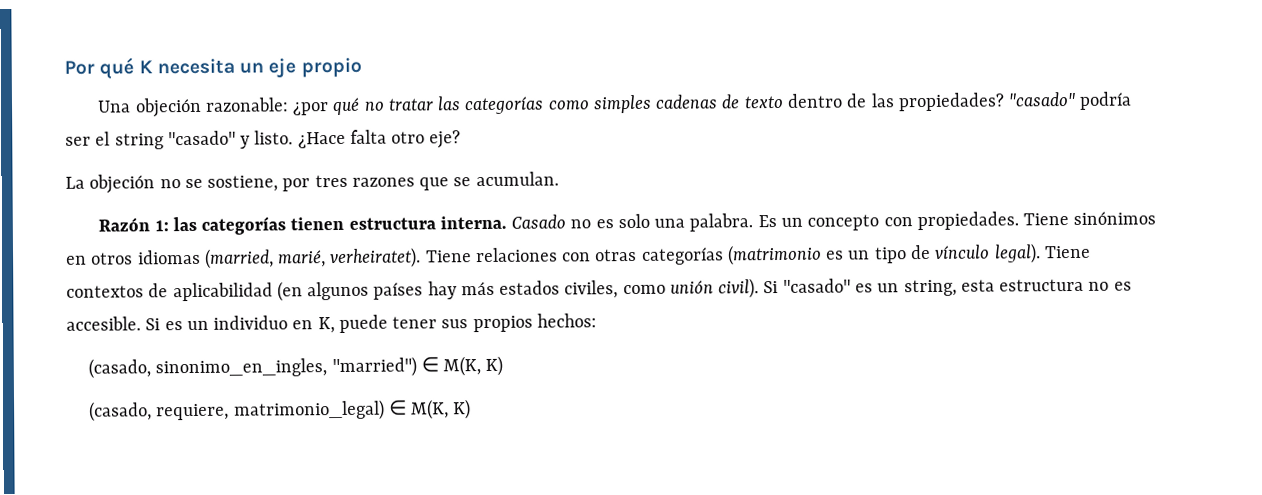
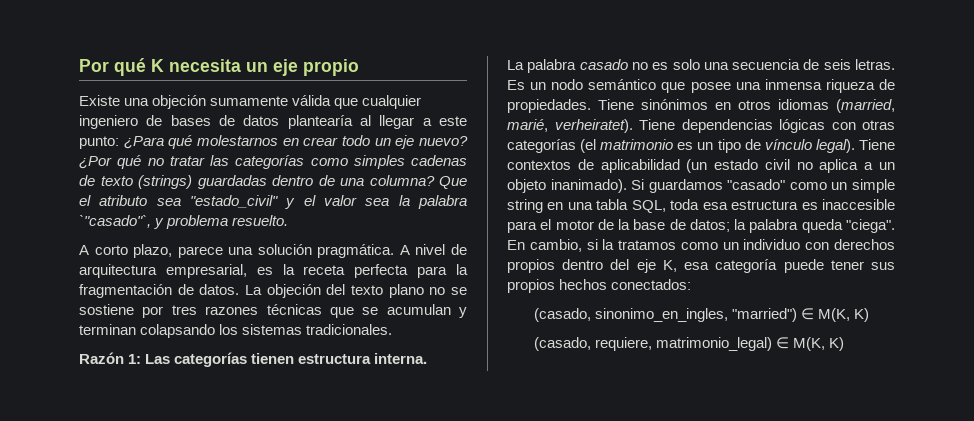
- Una objeción razonable: ¿por qué no tratar las categorías como simples cadenas de texto dentro de las propiedades? "casado" podría ser el string "casado" y listo. ¿Hace falta otro eje?
- La objeción no se sostiene, por tres razones que se acumulan.
+ Existe una objeción sumamente válida que cualquier ingeniero de bases de datos plantearía al llegar a este punto: ¿Para qué molestarnos en crear todo un eje nuevo? ¿Por qué no tratar las categorías como simples cadenas de texto (strings) guardadas dentro de una columna? Que el atributo sea "estado_civil" y el valor sea la palabra `"casado"`, y problema resuelto.
+ A corto plazo, parece una solución pragmática. A nivel de arquitectura empresarial, es la receta perfecta para la fragmentación de datos. La objeción del texto plano no se sostiene por tres razones técnicas que se acumulan y terminan colapsando los sistemas tradicionales.
- Razón 1: las categorías tienen estructura interna. Casado no es solo una palabra. Es un concepto con propiedades.
+ Razón 1: Las categorías tienen estructura interna.
+ La palabra casado no es solo una secuencia de seis letras. Es un nodo semántico que posee una inmensa riqueza de propiedades.
- Tiene relaciones con otras categorías (matrimonio es un tipo de vínculo legal).
+ Tiene dependencias lógicas con otras categorías (el matrimonio es un tipo de vínculo legal).
- Tiene contextos de aplicabilidad (en algunos países hay más estados civiles, como unión civil). Si "casado" es un string, esta estructura no es accesible. Si es un individuo en K, puede tener sus propios hechos:
+ Tiene contextos de aplicabilidad (un estado civil no aplica a un objeto inanimado). Si guardamos "casado" como un simple string en una tabla SQL, toda esa estructura es inaccesible para el motor de la base de datos; la palabra queda "ciega". En cambio, si la tratamos como un individuo con derechos propios dentro del eje K, esa categoría puede tener sus propios hechos conectados:

